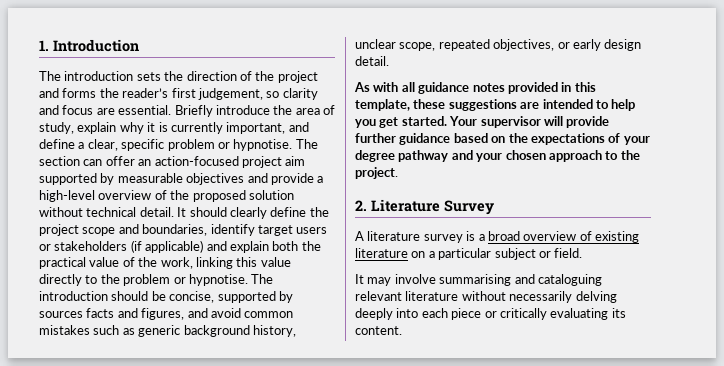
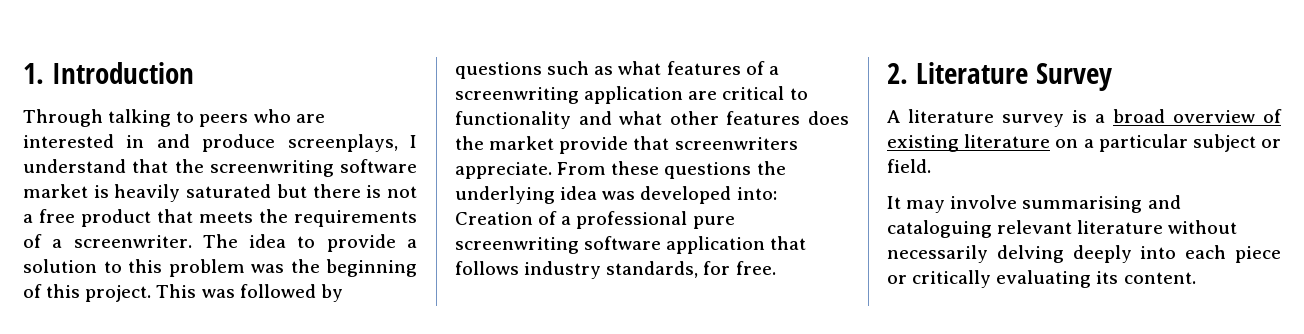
- The introduction sets the direction of the project and forms the reader’s first judgement, so clarity and focus are essential. Briefly introduce the area of study, explain why it is currently important, and define a clear, specific problem or hypnotise. The section can offer an action-focused project aim supported by measurable objectives and provide a high-level overview of the proposed solution without technical detail. It should clearly define the project scope and boundaries, identify target users or stakeholders (if applicable) and explain both the practical value of the work, linking this value directly to the problem or hypnotise. The introduction should be concise, supported by sources facts and figures, and avoid common mistakes such as generic background history, unclear scope, repeated objectives, or early design detail.
- As with all guidance notes provided in this template, these suggestions are intended to help you get started. Your supervisor will provide further guidance based on the expectations of your degree pathway and your chosen approach to the project.
+ Through talking to peers who are interested in and produce screenplays, I understand that the screenwriting software market is heavily saturated but there is not a free product that meets the requirements of a screenwriter. The idea to provide a solution to this problem was the beginning of this project. This was followed by questions such as what features of a screenwriting application are critical to functionality and what other features does the market provide that screenwriters appreciate. From these questions the underlying idea was developed into: Creation of a professional pure screenwriting software application that follows industry standards, for free.

